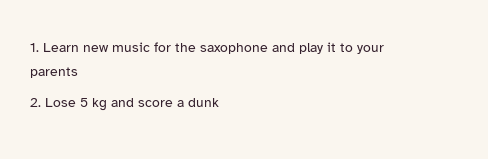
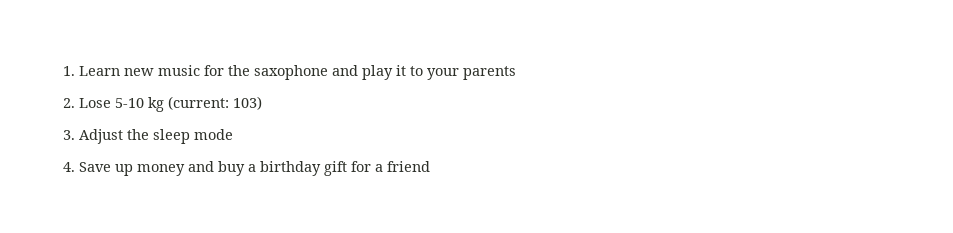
- 2. Lose 5 kg and score a dunk
+ 2. Lose 5-10 kg (current: 103)
+ 3. Adjust the sleep mode
+ 4. Save up money and buy a birthday gift for a friend

